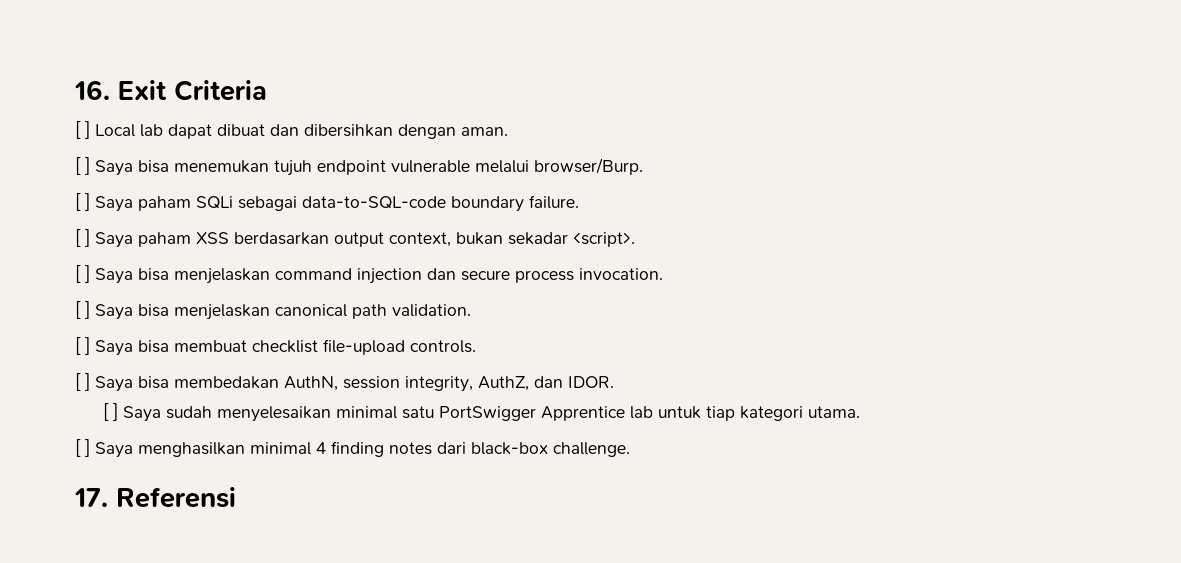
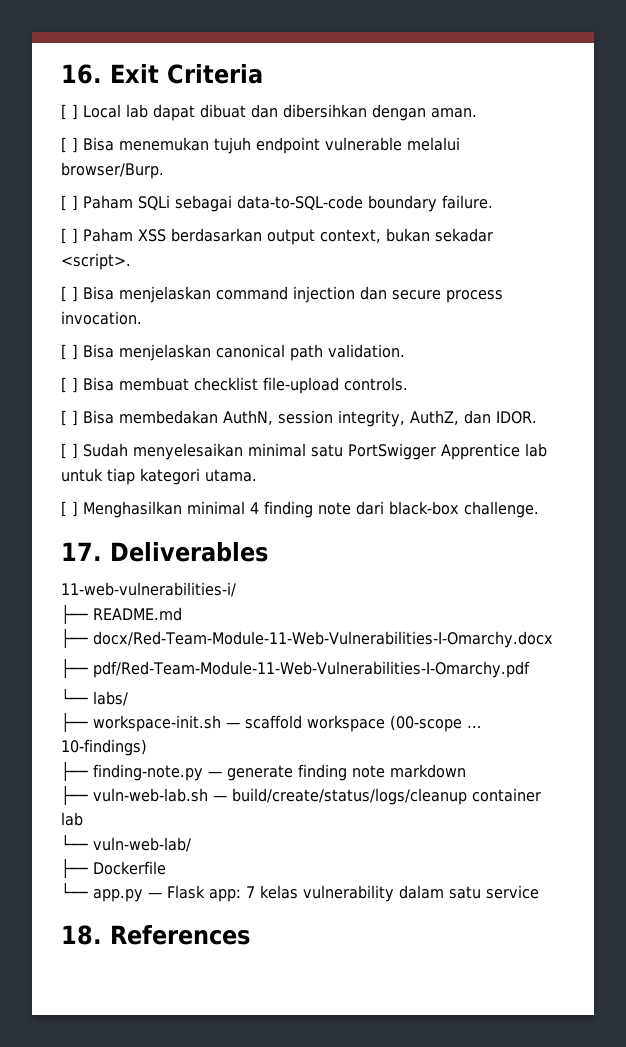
- [ ] Saya bisa menemukan tujuh endpoint vulnerable melalui browser/Burp.
+ [ ] Bisa menemukan tujuh endpoint vulnerable melalui browser/Burp.
- [ ] Saya paham SQLi sebagai data-to-SQL-code boundary failure.
+ [ ] Paham SQLi sebagai data-to-SQL-code boundary failure.
- [ ] Saya paham XSS berdasarkan output context, bukan sekadar <script>.
+ [ ] Paham XSS berdasarkan output context, bukan sekadar <script>.
- [ ] Saya bisa menjelaskan command injection dan secure process invocation.
+ [ ] Bisa menjelaskan command injection dan secure process invocation.
- [ ] Saya bisa menjelaskan canonical path validation.
+ [ ] Bisa menjelaskan canonical path validation.
- [ ] Saya bisa membuat checklist file-upload controls.
+ [ ] Bisa membuat checklist file-upload controls.
- [ ] Saya bisa membedakan AuthN, session integrity, AuthZ, dan IDOR.
+ [ ] Bisa membedakan AuthN, session integrity, AuthZ, dan IDOR.
- [ ] Saya sudah menyelesaikan minimal satu PortSwigger Apprentice lab untuk tiap kategori utama.
+ [ ] Sudah menyelesaikan minimal satu PortSwigger Apprentice lab untuk tiap kategori utama.
- [ ] Saya menghasilkan minimal 4 finding notes dari black-box challenge.
+ [ ] Menghasilkan minimal 4 finding note dari black-box challenge.
- 17. Referensi
+ 17. Deliverables
+ 11-web-vulnerabilities-i/
+ ├── README.md
+ ├── docx/Red-Team-Module-11-Web-Vulnerabilities-I-Omarchy.docx
+ ├── pdf/Red-Team-Module-11-Web-Vulnerabilities-I-Omarchy.pdf
+ └── labs/
+ ├── workspace-init.sh — scaffold workspace (00-scope … 10-findings)
+ ├── finding-note.py — generate finding note markdown
+ ├── vuln-web-lab.sh — build/create/status/logs/cleanup container lab
+ └── vuln-web-lab/
+ ├── Dockerfile
+ └── app.py — Flask app: 7 kelas vulnerability dalam satu service
+ 18. References

